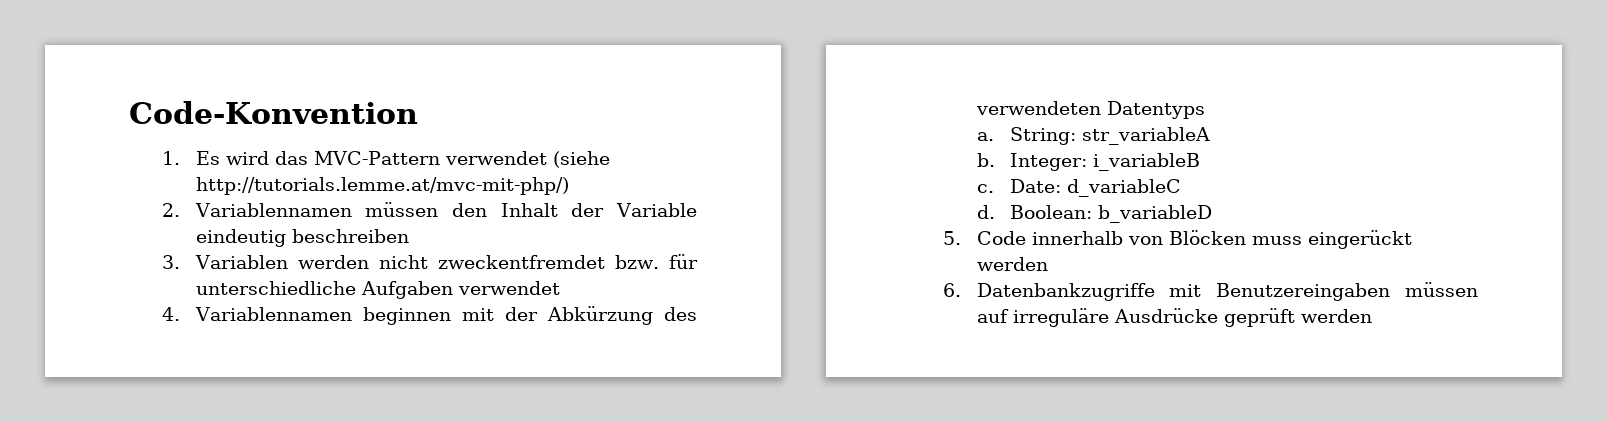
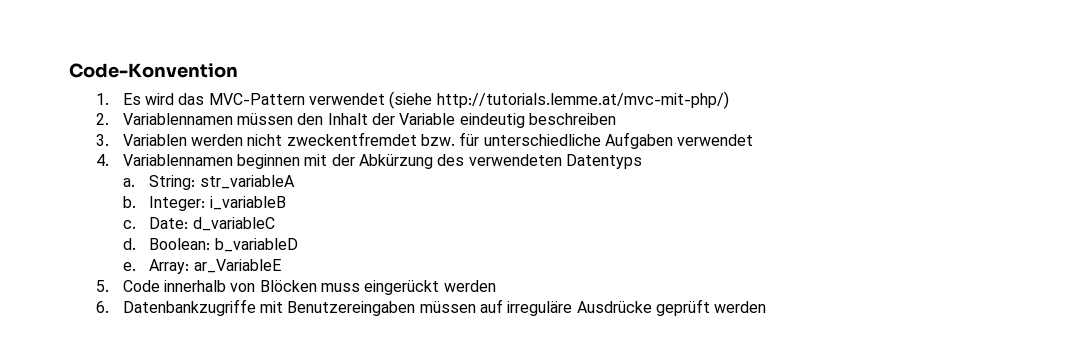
+ e. Array: ar_VariableE

